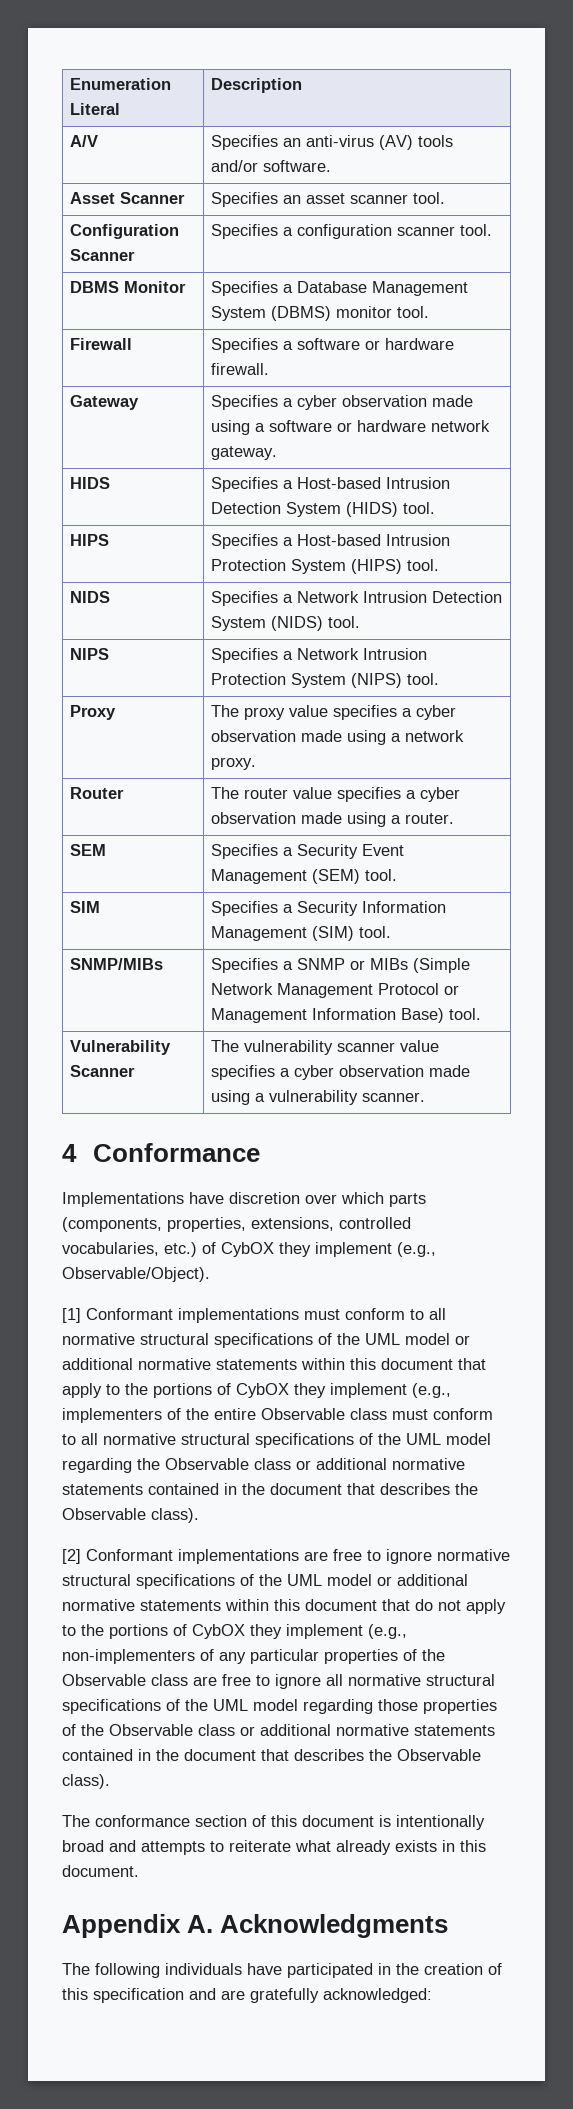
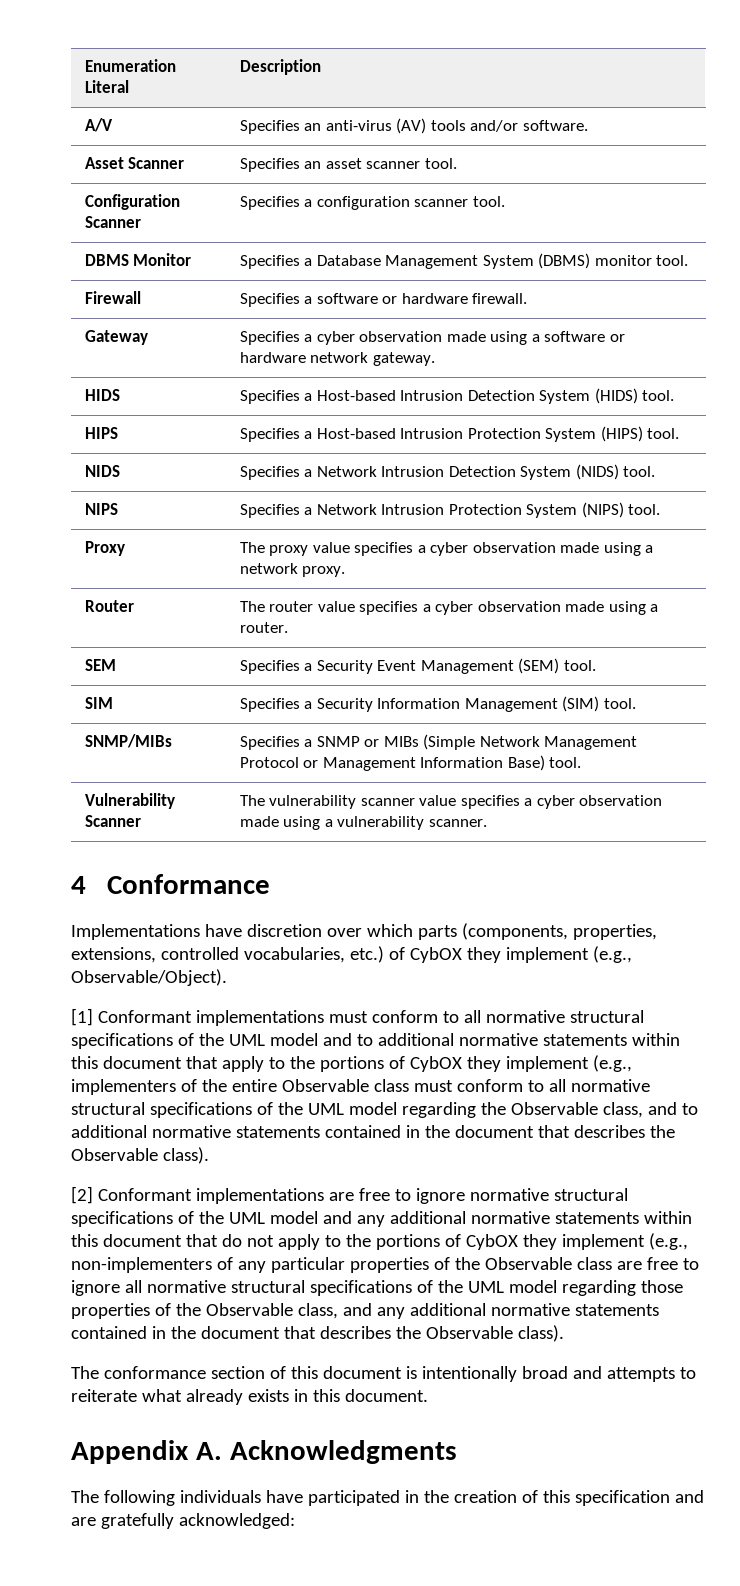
- [1] Conformant implementations must conform to all normative structural specifications of the UML model or additional normative statements within this document that apply to the portions of CybOX they implement (e.g., implementers of the entire Observable class must conform to all normative structural specifications of the UML model regarding the Observable class or additional normative statements contained in the document that describes the Observable class).
+ [1] Conformant implementations must conform to all normative structural specifications of the UML model and to additional normative statements within this document that apply to the portions of CybOX they implement (e.g., implementers of the entire Observable class must conform to all normative structural specifications of the UML model regarding the Observable class, and to additional normative statements contained in the document that describes the Observable class).
- [2] Conformant implementations are free to ignore normative structural specifications of the UML model or additional normative statements within this document that do not apply to the portions of CybOX they implement (e.g., non-implementers of any particular properties of the Observable class are free to ignore all normative structural specifications of the UML model regarding those properties of the Observable class or additional normative statements contained in the document that describes the Observable class).
+ [2] Conformant implementations are free to ignore normative structural specifications of the UML model and any additional normative statements within this document that do not apply to the portions of CybOX they implement (e.g., non-implementers of any particular properties of the Observable class are free to ignore all normative structural specifications of the UML model regarding those properties of the Observable class, and any additional normative statements contained in the document that describes the Observable class).

